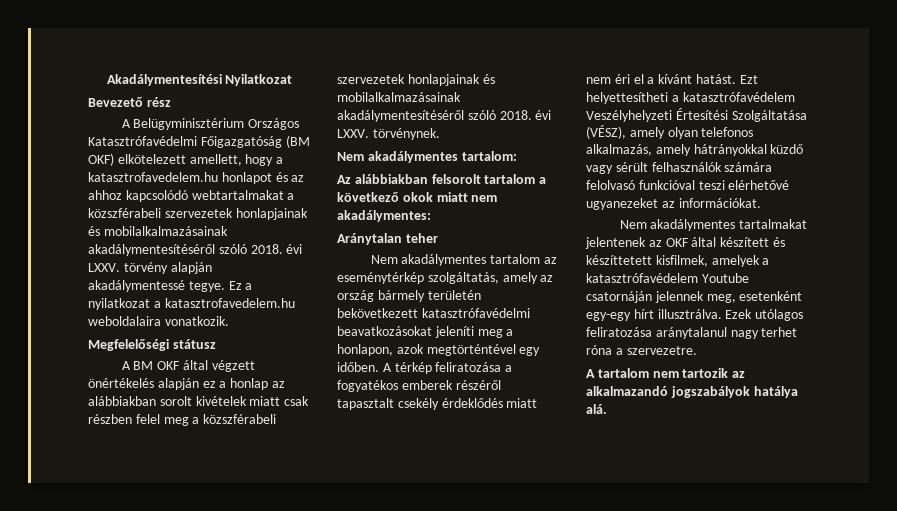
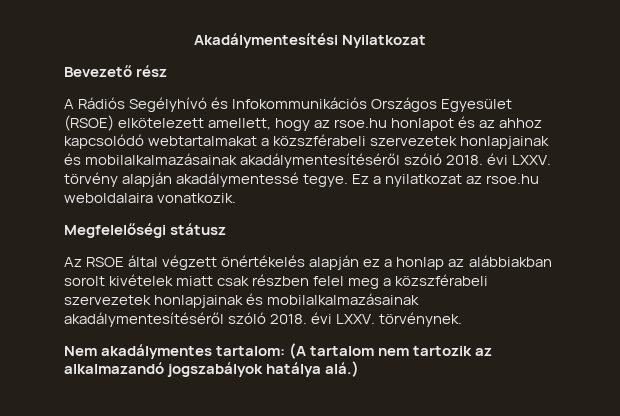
- A Belügyminisztérium Országos Katasztrófavédelmi Főigazgatóság (BM OKF) elkötelezett amellett, hogy a katasztrofavedelem.hu honlapot és az ahhoz kapcsolódó webtartalmakat a közszférabeli szervezetek honlapjainak és mobilalkalmazásainak akadálymentesítéséről szóló 2018. évi LXXV. törvény alapján akadálymentessé tegye.
+ A Rádiós Segélyhívó és Infokommunikációs Országos Egyesület (RSOE) elkötelezett amellett, hogy az rsoe.hu honlapot és az ahhoz kapcsolódó webtartalmakat a közszférabeli szervezetek honlapjainak és mobilalkalmazásainak akadálymentesítéséről szóló 2018. évi LXXV. törvény alapján akadálymentessé tegye.
- Ez a nyilatkozat a katasztrofavedelem.hu weboldalaira vonatkozik.
+ Ez a nyilatkozat az rsoe.hu weboldalaira vonatkozik.
- A BM OKF által végzett önértékelés alapján ez a honlap az alábbiakban sorolt kivételek miatt csak részben felel meg a közszférabeli szervezetek honlapjainak és mobilalkalmazásainak akadálymentesítéséről szóló 2018. évi LXXV. törvénynek.
+ Az RSOE által végzett önértékelés alapján ez a honlap az alábbiakban sorolt kivételek miatt csak részben felel meg a közszférabeli szervezetek honlapjainak és mobilalkalmazásainak akadálymentesítéséről szóló 2018. évi LXXV. törvénynek.
- Nem akadálymentes tartalom:
- Az alábbiakban felsorolt tartalom a következő okok miatt nem akadálymentes:
- Aránytalan teher
- Nem akadálymentes tartalom az eseménytérkép szolgáltatás, amely az ország bármely területén bekövetkezett katasztrófavédelmi beavatkozásokat jeleníti meg a honlapon, azok megtörténtével egy időben. A térkép feliratozása a fogyatékos emberek részéről tapasztalt csekély érdeklődés miatt nem éri el a kívánt hatást. Ezt helyettesítheti a katasztrófavédelem Veszélyhelyzeti Értesítési Szolgáltatása (VÉSZ), amely olyan telefonos alkalmazás, amely hátrányokkal küzdő vagy sérült felhasználók számára felolvasó funkcióval teszi elérhetővé ugyanezeket az információkat.
- Nem akadálymentes tartalmakat jelentenek az OKF által készített és készíttetett kisfilmek, amelyek a katasztrófavédelem Youtube csatornáján jelennek meg, esetenként egy-egy hírt illusztrálva. Ezek utólagos feliratozása aránytalanul nagy terhet róna a szervezetre.
- A tartalom nem tartozik az alkalmazandó jogszabályok hatálya alá.
+ Nem akadálymentes tartalom: (A tartalom nem tartozik az alkalmazandó jogszabályok hatálya alá.)

